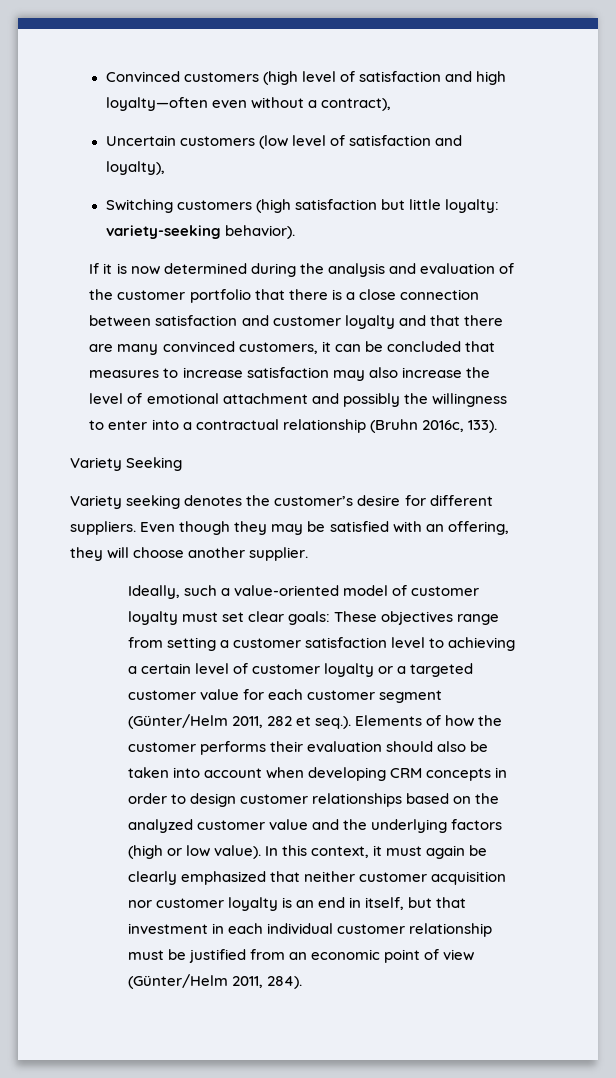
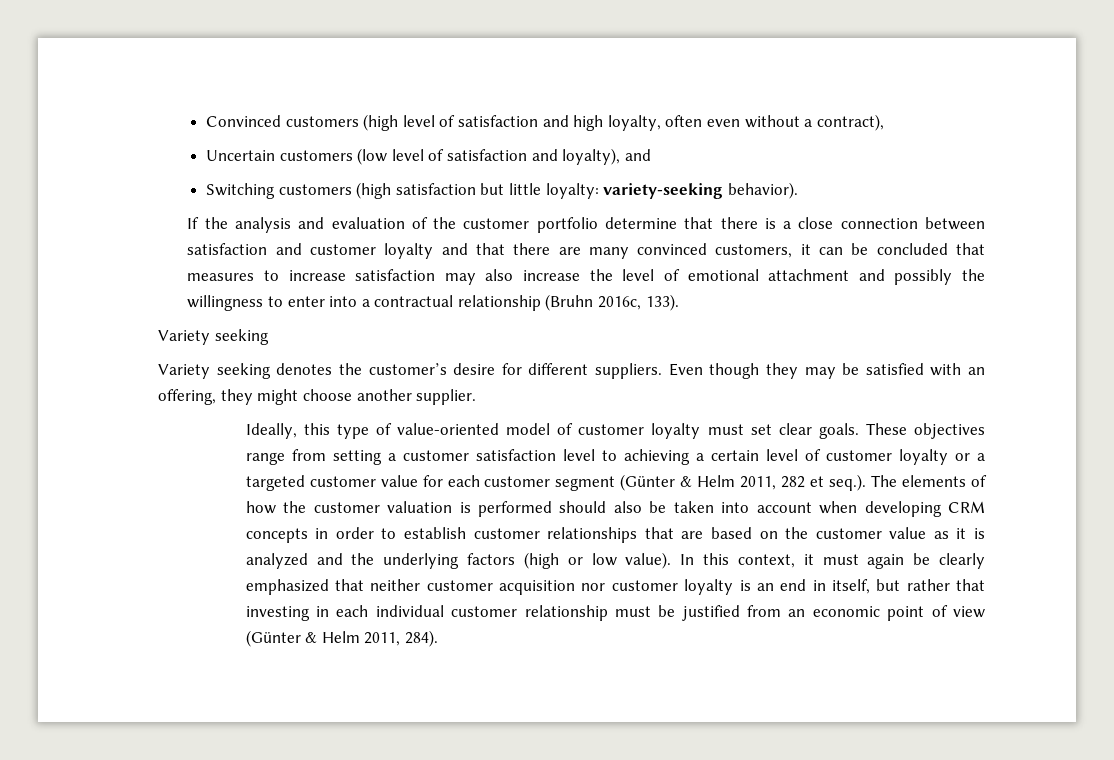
- Convinced customers (high level of satisfaction and high loyalty—often even without a contract),
+ Convinced customers (high level of satisfaction and high loyalty, often even without a contract),
- Uncertain customers (low level of satisfaction and loyalty),
+ Uncertain customers (low level of satisfaction and loyalty), and
- If it is now determined during the analysis and evaluation of the customer portfolio that there is a close connection between satisfaction and customer loyalty and that there are many convinced customers, it can be concluded that measures to increase satisfaction may also increase the level of emotional attachment and possibly the willingness to enter into a contractual relationship (Bruhn 2016c, 133).
- Variety Seeking
+ If the analysis and evaluation of the customer portfolio determine that there is a close connection between satisfaction and customer loyalty and that there are many convinced customers, it can be concluded that measures to increase satisfaction may also increase the level of emotional attachment and possibly the willingness to enter into a contractual relationship (Bruhn 2016c, 133).
+ Variety seeking
- Even though they may be satisfied with an offering, they will choose another supplier.
+ Even though they may be satisfied with an offering, they might choose another supplier.
- Ideally, such a value-oriented model of customer loyalty must set clear goals:
+ Ideally, this type of value-oriented model of customer loyalty must set clear goals.
- These objectives range from setting a customer satisfaction level to achieving a certain level of customer loyalty or a targeted customer value for each customer segment (Günter/Helm 2011, 282 et seq.). Elements of how the customer performs their evaluation should also be taken into account when developing CRM concepts in order to design customer relationships based on the analyzed customer value and the underlying factors (high or low value).
+ These objectives range from setting a customer satisfaction level to achieving a certain level of customer loyalty or a targeted customer value for each customer segment (Günter & Helm 2011, 282 et seq.). The elements of how the customer valuation is performed should also be taken into account when developing CRM concepts in order to establish customer relationships that are based on the customer value as it is analyzed and the underlying factors (high or low value).
- In this context, it must again be clearly emphasized that neither customer acquisition nor customer loyalty is an end in itself, but that investment in each individual customer relationship must be justified from an economic point of view (Günter/Helm 2011, 284).
+ In this context, it must again be clearly emphasized that neither customer acquisition nor customer loyalty is an end in itself, but rather that investing in each individual customer relationship must be justified from an economic point of view (Günter & Helm 2011, 284).

